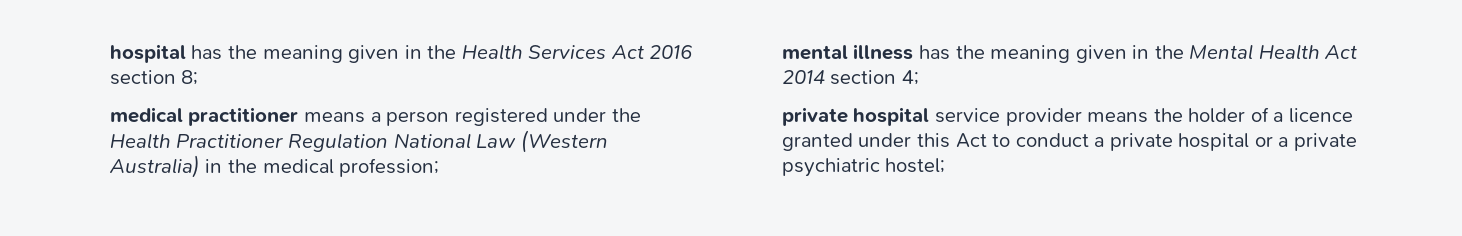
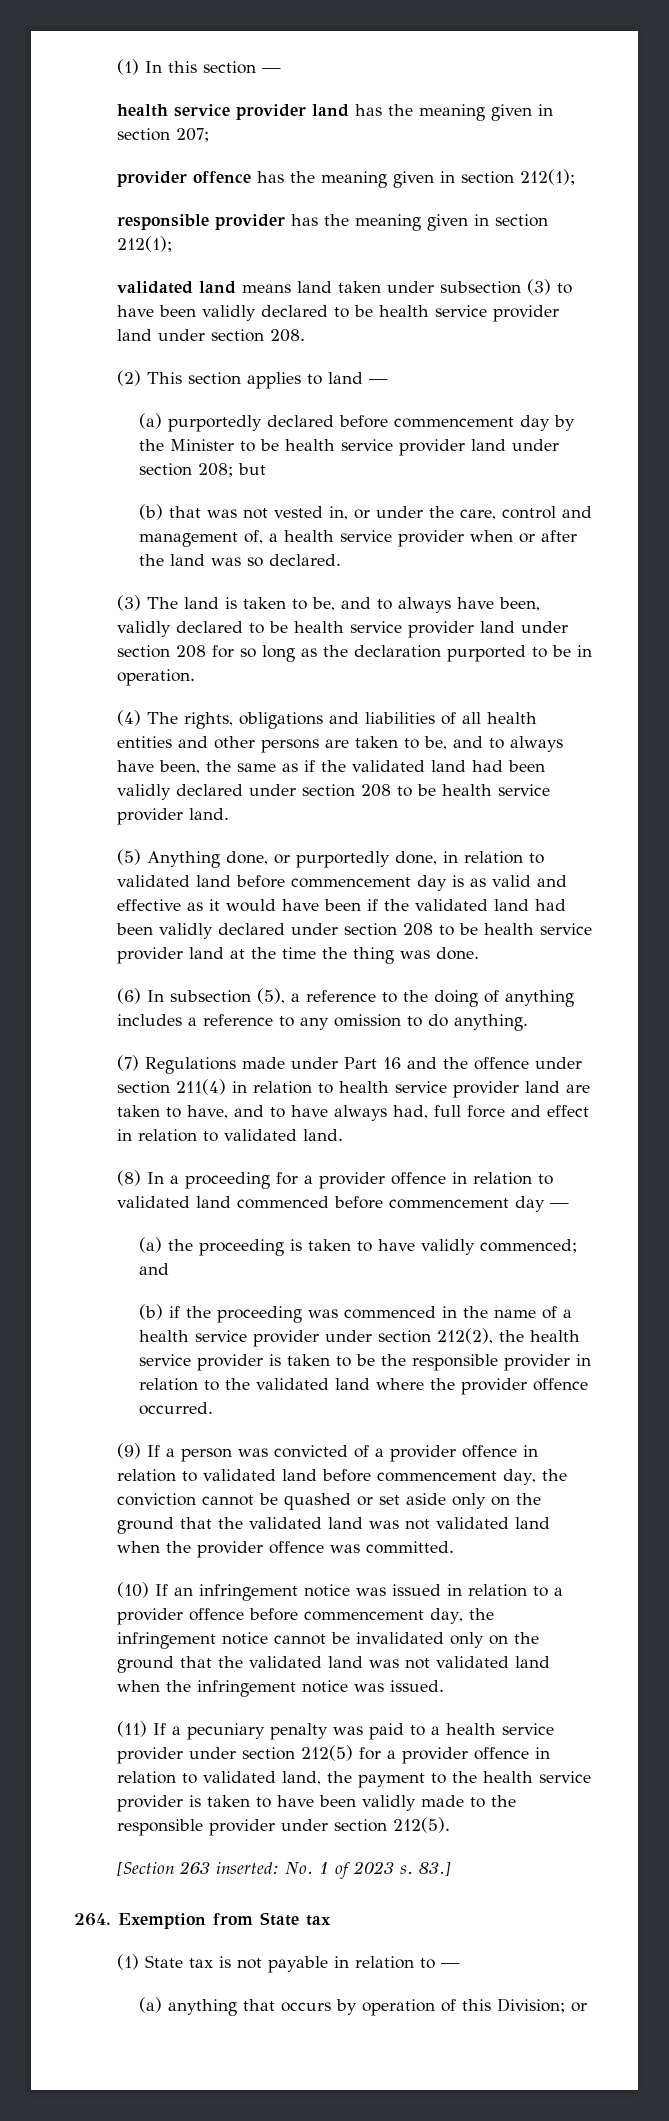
- hospital has the meaning given in the Health Services Act 2016 section 8;
- medical practitioner means a person registered under the Health Practitioner Regulation National Law (Western Australia) in the medical profession;
- mental illness has the meaning given in the Mental Health Act 2014 section 4;
- private hospital service provider means the holder of a licence granted under this Act to conduct a private hospital or a private psychiatric hostel;
+ (1) In this section —
+ health service provider land has the meaning given in section 207;
+ provider offence has the meaning given in section 212(1);
+ responsible provider has the meaning given in section 212(1);
+ validated land means land taken under subsection (3) to have been validly declared to be health service provider land under section 208.
+ (2) This section applies to land —
+ (a) purportedly declared before commencement day by the Minister to be health service provider land under section 208; but
+ (b) that was not vested in, or under the care, control and management of, a health service provider when or after the land was so declared.
+ (3) The land is taken to be, and to always have been, validly declared to be health service provider land under section 208 for so long as the declaration purported to be in operation.
+ (4) The rights, obligations and liabilities of all health entities and other persons are taken to be, and to always have been, the same as if the validated land had been validly declared under section 208 to be health service provider land.
+ (5) Anything done, or purportedly done, in relation to validated land before commencement day is as valid and effective as it would have been if the validated land had been validly declared under section 208 to be health service provider land at the time the thing was done.
+ (6) In subsection (5), a reference to the doing of anything includes a reference to any omission to do anything.
+ (7) Regulations made under Part 16 and the offence under section 211(4) in relation to health service provider land are taken to have, and to have always had, full force and effect in relation to validated land.
+ (8) In a proceeding for a provider offence in relation to validated land commenced before commencement day —
+ (a) the proceeding is taken to have validly commenced; and
+ (b) if the proceeding was commenced in the name of a health service provider under section 212(2), the health service provider is taken to be the responsible provider in relation to the validated land where the provider offence occurred.
+ (9) If a person was convicted of a provider offence in relation to validated land before commencement day, the conviction cannot be quashed or set aside only on the ground that the validated land was not validated land when the provider offence was committed.
+ (10) If an infringement notice was issued in relation to a provider offence before commencement day, the infringement notice cannot be invalidated only on the ground that the validated land was not validated land when the infringement notice was issued.
+ (11) If a pecuniary penalty was paid to a health service provider under section 212(5) for a provider offence in relation to validated land, the payment to the health service provider is taken to have been validly made to the responsible provider under section 212(5).
+ [Section 263 inserted: No. 1 of 2023 s. 83.]
+ 264. Exemption from State tax
+ (1) State tax is not payable in relation to —
+ (a) anything that occurs by operation of this Division; or

